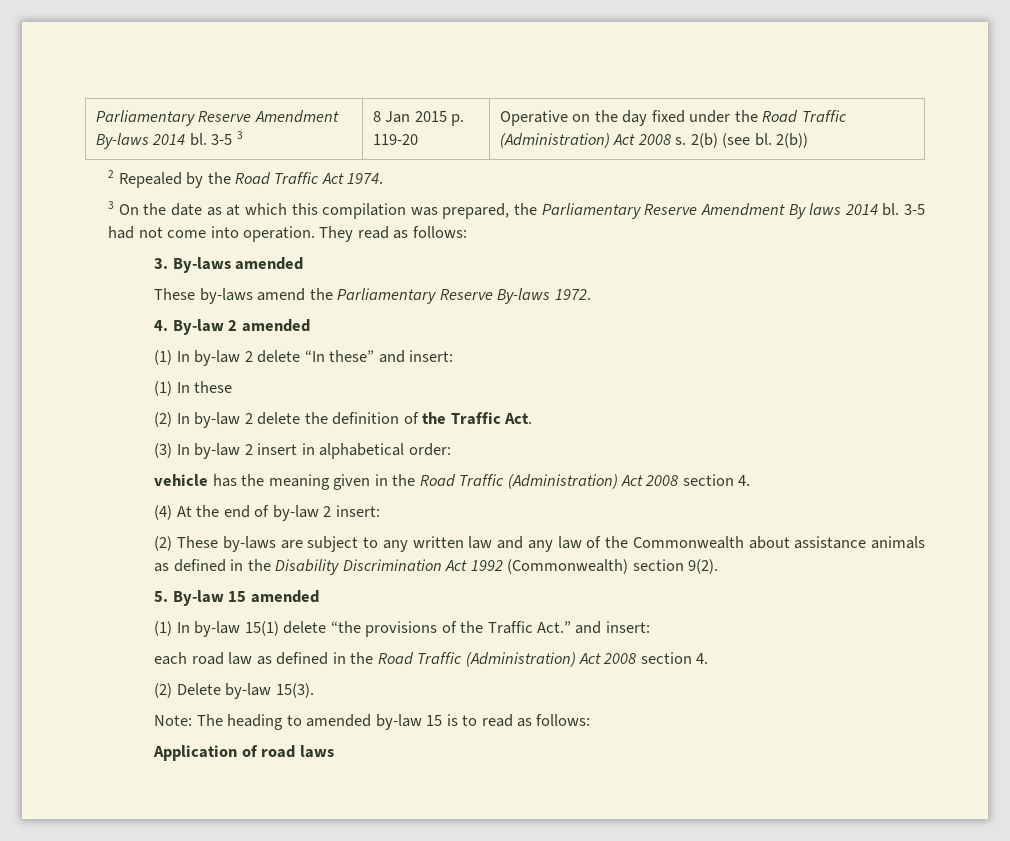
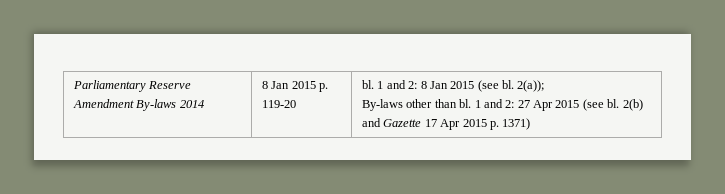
- Parliamentary Reserve Amendment By-laws 2014 bl. 3-5 3 | 8 Jan 2015 p. 119-20 | Operative on the day fixed under the Road Traffic (Administration) Act 2008 s. 2(b) (see bl. 2(b))
- 2 Repealed by the Road Traffic Act 1974.
- 3 On the date as at which this compilation was prepared, the Parliamentary Reserve Amendment By laws 2014 bl. 3-5 had not come into operation. They read as follows:
- 3. By-laws amended
- These by-laws amend the Parliamentary Reserve By-laws 1972.
- 4. By-law 2 amended
- (1) In by-law 2 delete “In these” and insert:
- (1) In these
- (2) In by-law 2 delete the definition of the Traffic Act.
- (3) In by-law 2 insert in alphabetical order:
- vehicle has the meaning given in the Road Traffic (Administration) Act 2008 section 4.
- (4) At the end of by-law 2 insert:
- (2) These by-laws are subject to any written law and any law of the Commonwealth about assistance animals as defined in the Disability Discrimination Act 1992 (Commonwealth) section 9(2).
- 5. By-law 15 amended
- (1) In by-law 15(1) delete “the provisions of the Traffic Act.” and insert:
- each road law as defined in the Road Traffic (Administration) Act 2008 section 4.
- (2) Delete by-law 15(3).
- Note: The heading to amended by-law 15 is to read as follows:
- Application of road laws
+ Parliamentary Reserve Amendment By-laws 2014 | 8 Jan 2015 p. 119-20 | bl. 1 and 2: 8 Jan 2015 (see bl. 2(a));
+ By-laws other than bl. 1 and 2: 27 Apr 2015 (see bl. 2(b) and Gazette 17 Apr 2015 p. 1371)

